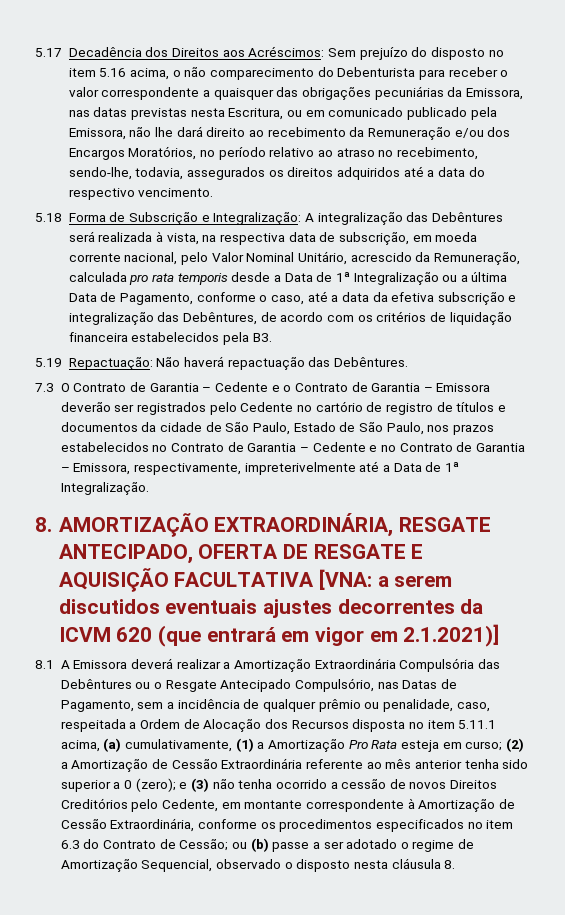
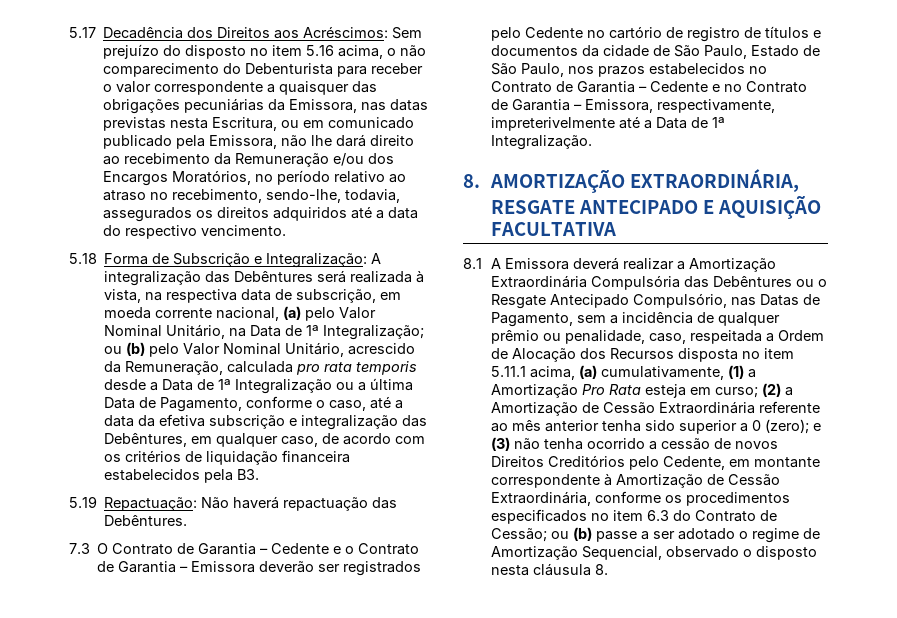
- A integralização das Debêntures será realizada à vista, na respectiva data de subscrição, em moeda corrente nacional, pelo Valor Nominal Unitário, acrescido da Remuneração, calculada pro rata temporis desde a Data de 1ª Integralização ou a última Data de Pagamento, conforme o caso, até a data da efetiva subscrição e integralização das Debêntures, de acordo com os critérios de liquidação financeira estabelecidos pela B3.
+ A integralização das Debêntures será realizada à vista, na respectiva data de subscrição, em moeda corrente nacional, (a) pelo Valor Nominal Unitário, na Data de 1ª Integralização; ou (b) pelo Valor Nominal Unitário, acrescido da Remuneração, calculada pro rata temporis desde a Data de 1ª Integralização ou a última Data de Pagamento, conforme o caso, até a data da efetiva subscrição e integralização das Debêntures, em qualquer caso, de acordo com os critérios de liquidação financeira estabelecidos pela B3.
- 8. AMORTIZAÇÃO EXTRAORDINÁRIA, RESGATE ANTECIPADO, OFERTA DE RESGATE E AQUISIÇÃO FACULTATIVA [VNA: a serem discutidos eventuais ajustes decorrentes da ICVM 620 (que entrará em vigor em 2.1.2021)]
+ 8. AMORTIZAÇÃO EXTRAORDINÁRIA, RESGATE ANTECIPADO E AQUISIÇÃO FACULTATIVA

